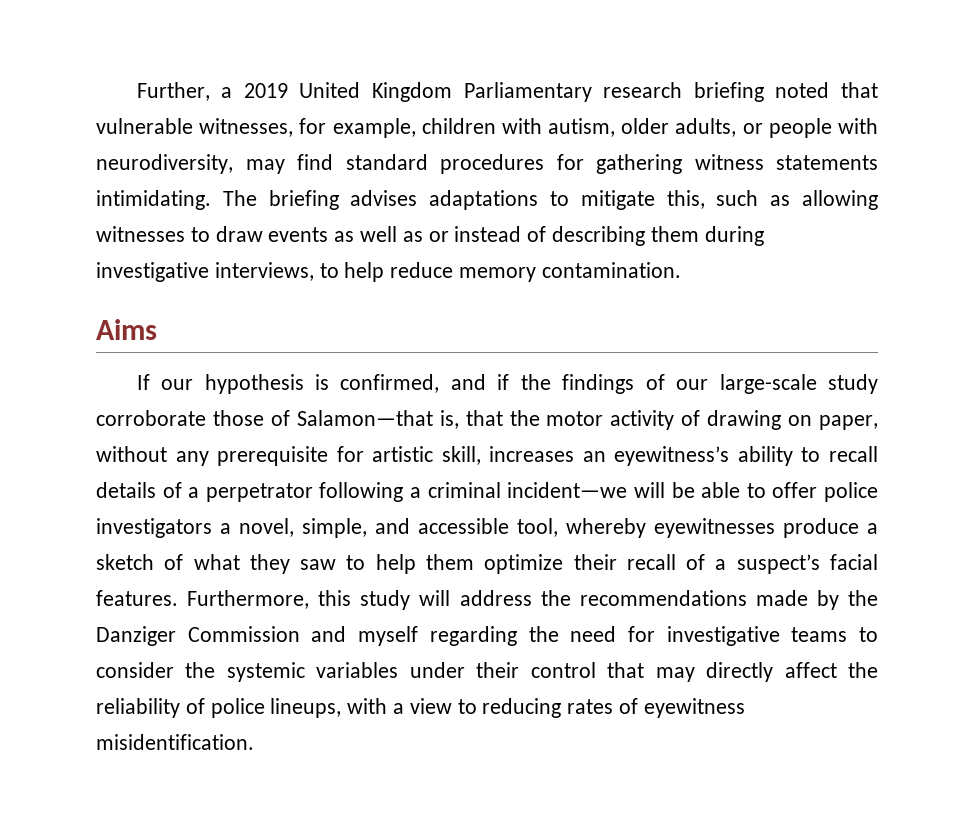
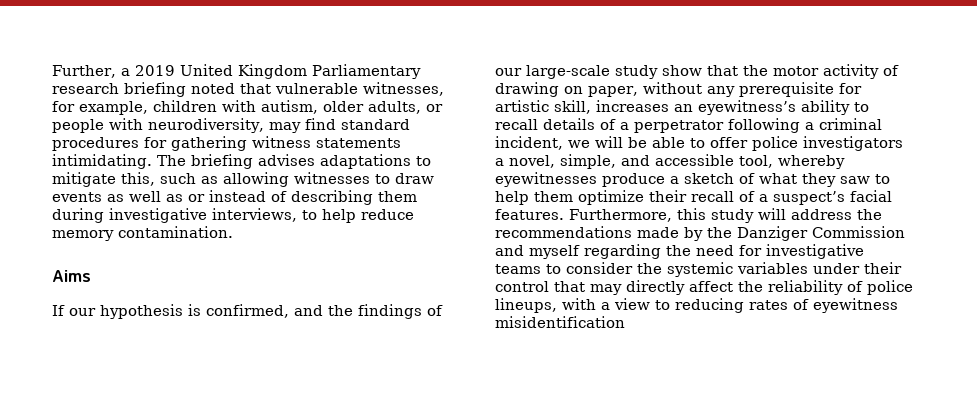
- If our hypothesis is confirmed, and if the findings of our large-scale study corroborate those of Salamon—that is, that the motor activity of drawing on paper, without any prerequisite for artistic skill, increases an eyewitness’s ability to recall details of a perpetrator following a criminal incident—we will be able to offer police investigators a novel, simple, and accessible tool, whereby eyewitnesses produce a sketch of what they saw to help them optimize their recall of a suspect’s facial features.
+ If our hypothesis is confirmed, and the findings of our large-scale study show that the motor activity of drawing on paper, without any prerequisite for artistic skill, increases an eyewitness’s ability to recall details of a perpetrator following a criminal incident, we will be able to offer police investigators a novel, simple, and accessible tool, whereby eyewitnesses produce a sketch of what they saw to help them optimize their recall of a suspect’s facial features.
- Furthermore, this study will address the recommendations made by the Danziger Commission and myself regarding the need for investigative teams to consider the systemic variables under their control that may directly affect the reliability of police lineups, with a view to reducing rates of eyewitness misidentification.
+ Furthermore, this study will address the recommendations made by the Danziger Commission and myself regarding the need for investigative teams to consider the systemic variables under their control that may directly affect the reliability of police lineups, with a view to reducing rates of eyewitness misidentification

